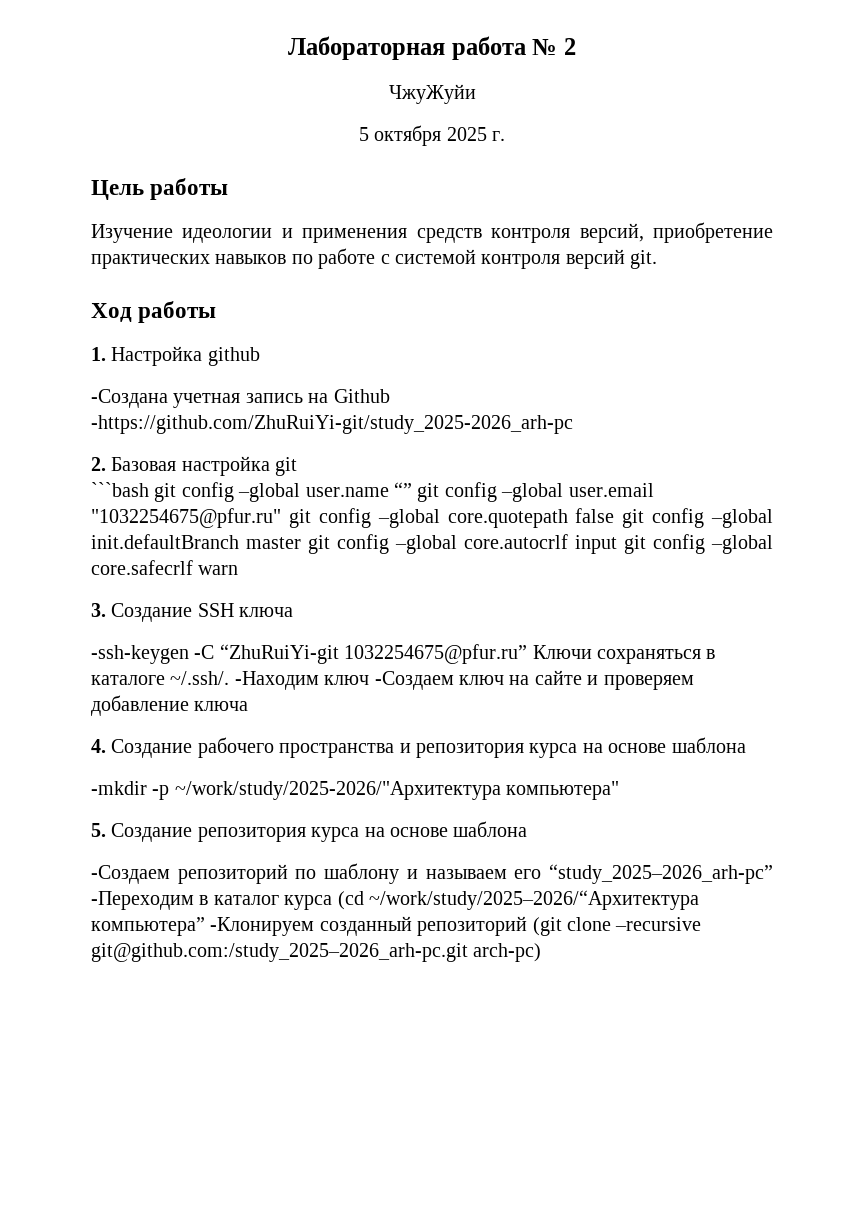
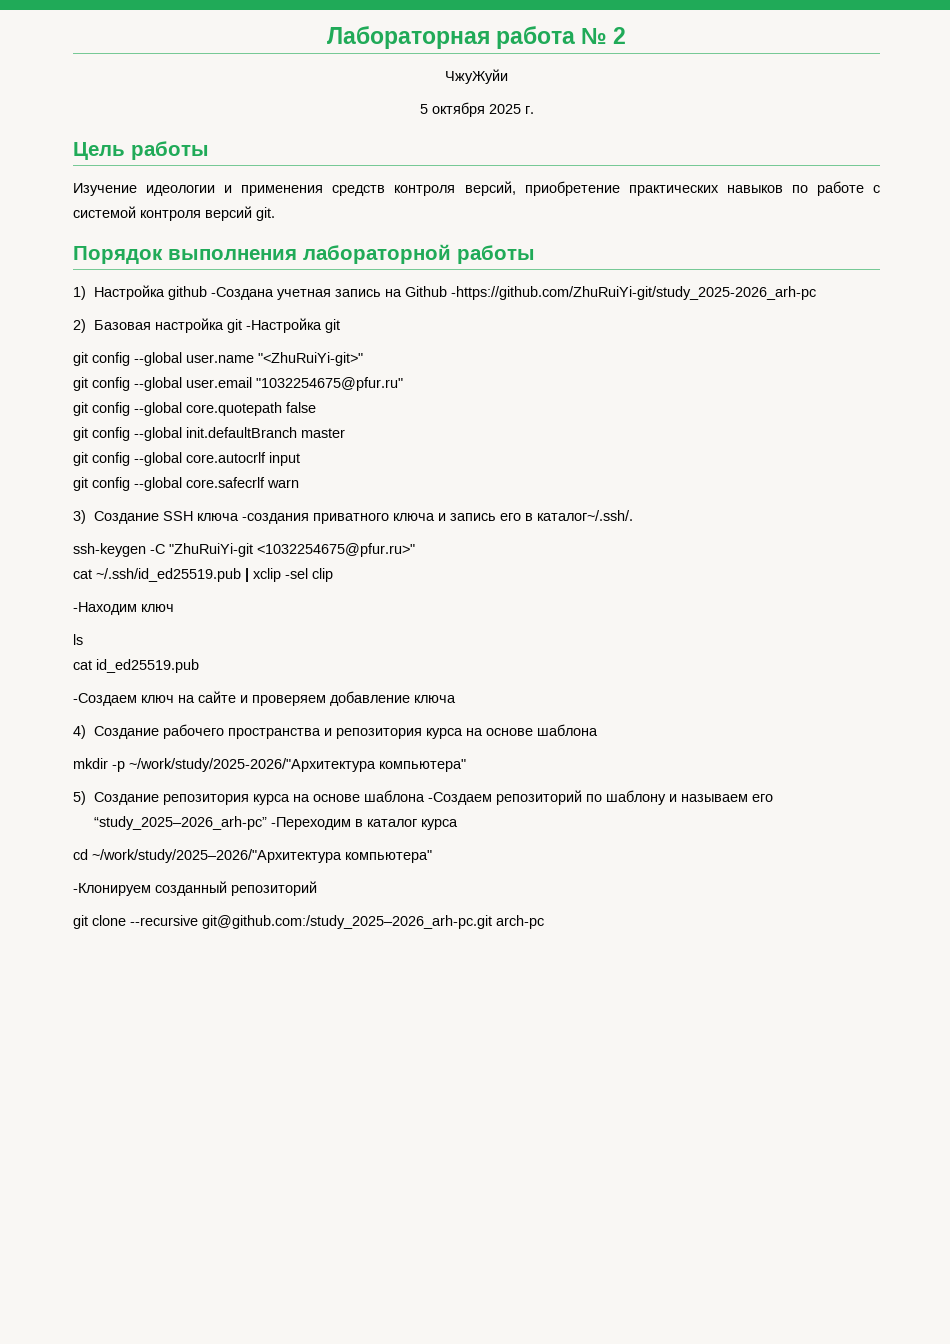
- Ход работы
- 1. Настройка github
- -Создана учетная запись на Github -https://github.com/ZhuRuiYi-git/study_2025-2026_arh-pc
+ Порядок выполнения лабораторной работы
+ 1) Настройка github -Создана учетная запись на Github -https://github.com/ZhuRuiYi-git/study_2025-2026_arh-pc
- 2. Базовая настройка git
- ```bash git config –global user.name “” git config –global user.email "1032254675@pfur.ru" git config –global core.quotepath false git config –global init.defaultBranch master git config –global core.autocrlf input git config –global core.safecrlf warn
+ 2) Базовая настройка git -Настройка git
+ git config --global user.name "<ZhuRuiYi-git>"
+ git config --global user.email "1032254675@pfur.ru"
+ git config --global core.quotepath false
+ git config --global init.defaultBranch master
+ git config --global core.autocrlf input
+ git config --global core.safecrlf warn
- 3. Создание SSH ключа
- -ssh-keygen -C “ZhuRuiYi-git 1032254675@pfur.ru” Ключи сохраняться в каталоге ~/.ssh/. -Находим ключ -Создаем ключ на сайте и проверяем добавление ключа
+ 3) Создание SSH ключа -создания приватного ключа и запись его в каталог~/.ssh/.
+ ssh-keygen -C "ZhuRuiYi-git <1032254675@pfur.ru>"
+ cat ~/.ssh/id_ed25519.pub | xclip -sel clip
+ -Находим ключ
+ ls
+ cat id_ed25519.pub
+ -Создаем ключ на сайте и проверяем добавление ключа
- 4. Создание рабочего пространства и репозитория курса на основе шаблона
+ 4) Создание рабочего пространства и репозитория курса на основе шаблона
- -mkdir -p ~/work/study/2025-2026/"Архитектура компьютера"
+ mkdir -p ~/work/study/2025-2026/"Архитектура компьютера"
- 5. Создание репозитория курса на основе шаблона
- -Создаем репозиторий по шаблону и называем его “study_2025–2026_arh-pc” -Переходим в каталог курса (cd ~/work/study/2025–2026/“Архитектура компьютера” -Клонируем созданный репозиторий (git clone –recursive git@github.com:/study_2025–2026_arh-pc.git arch-pc)
+ 5) Создание репозитория курса на основе шаблона -Создаем репозиторий по шаблону и называем его “study_2025–2026_arh-pc” -Переходим в каталог курса
+ cd ~/work/study/2025–2026/"Архитектура компьютера"
+ -Клонируем созданный репозиторий
+ git clone --recursive git@github.com:/study_2025–2026_arh-pc.git arch-pc

